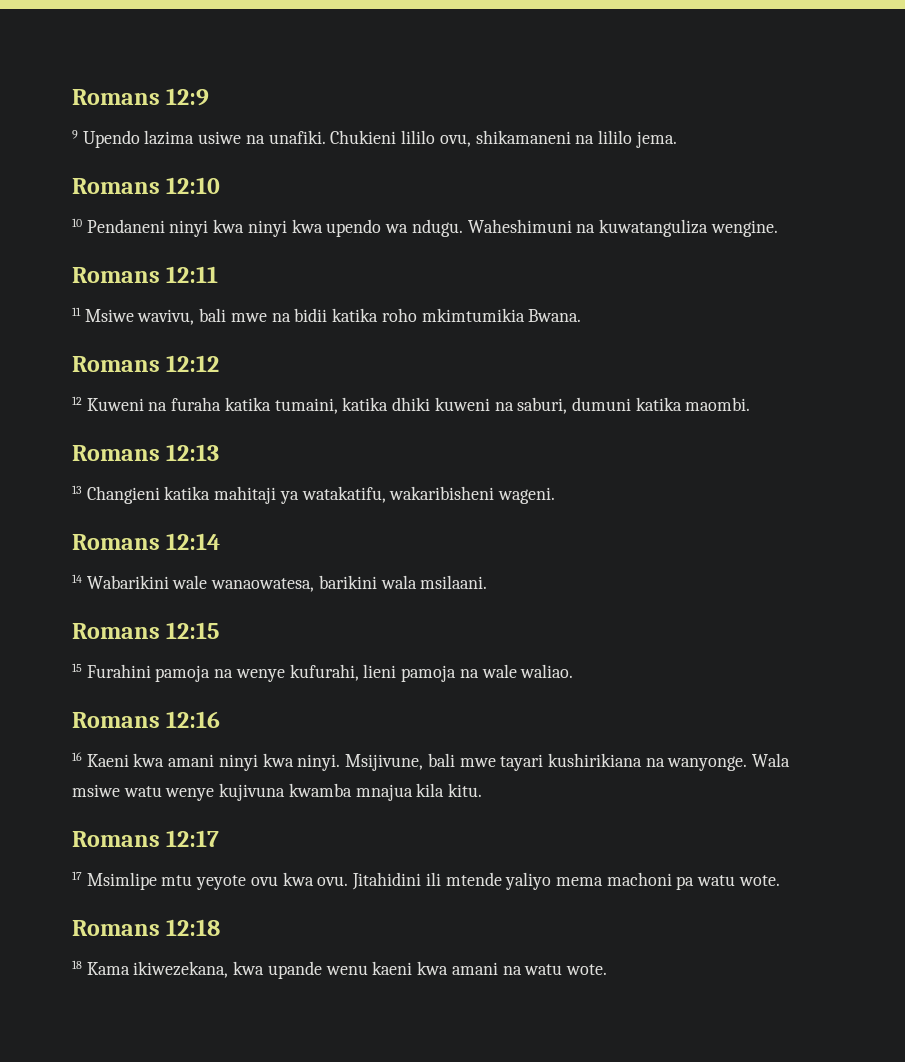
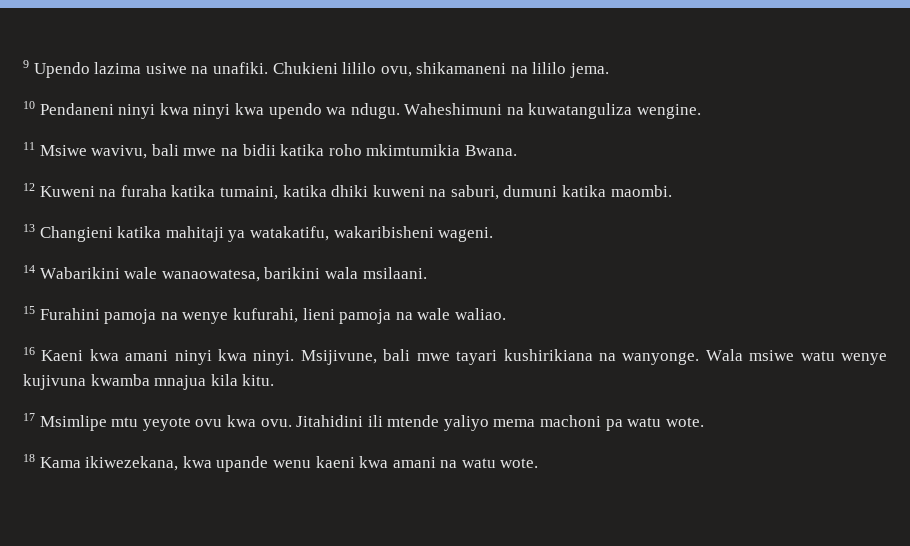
- Romans 12:9
- Romans 12:10
- Romans 12:11
- Romans 12:12
- Romans 12:13
- Romans 12:14
- Romans 12:15
- Romans 12:16
- Romans 12:17
- Romans 12:18

